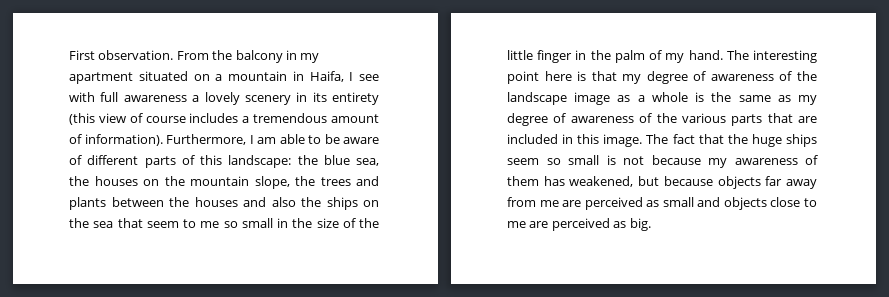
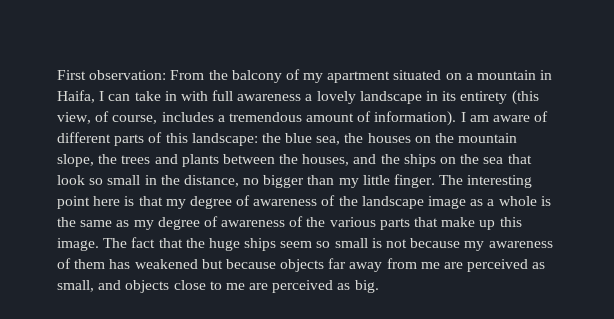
- First observation. From the balcony in my apartment situated on a mountain in Haifa, I see with full awareness a lovely scenery in its entirety (this view of course includes a tremendous amount of information).
+ First observation: From the balcony of my apartment situated on a mountain in Haifa, I can take in with full awareness a lovely landscape in its entirety (this view, of course, includes a tremendous amount of information).
- Furthermore, I am able to be aware of different parts of this landscape: the blue sea, the houses on the mountain slope, the trees and plants between the houses and also the ships on the sea that seem to me so small in the size of the little finger in the palm of my hand.
+ I am aware of different parts of this landscape: the blue sea, the houses on the mountain slope, the trees and plants between the houses, and the ships on the sea that look so small in the distance, no bigger than my little finger.
- The interesting point here is that my degree of awareness of the landscape image as a whole is the same as my degree of awareness of the various parts that are included in this image.
+ The interesting point here is that my degree of awareness of the landscape image as a whole is the same as my degree of awareness of the various parts that make up this image.
- The fact that the huge ships seem so small is not because my awareness of them has weakened, but because objects far away from me are perceived as small and objects close to me are perceived as big.
+ The fact that the huge ships seem so small is not because my awareness of them has weakened but because objects far away from me are perceived as small, and objects close to me are perceived as big.

